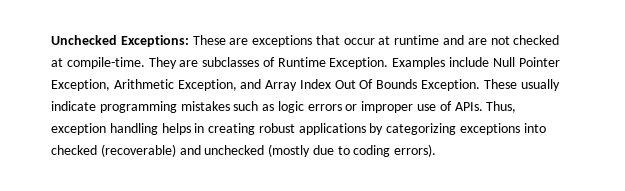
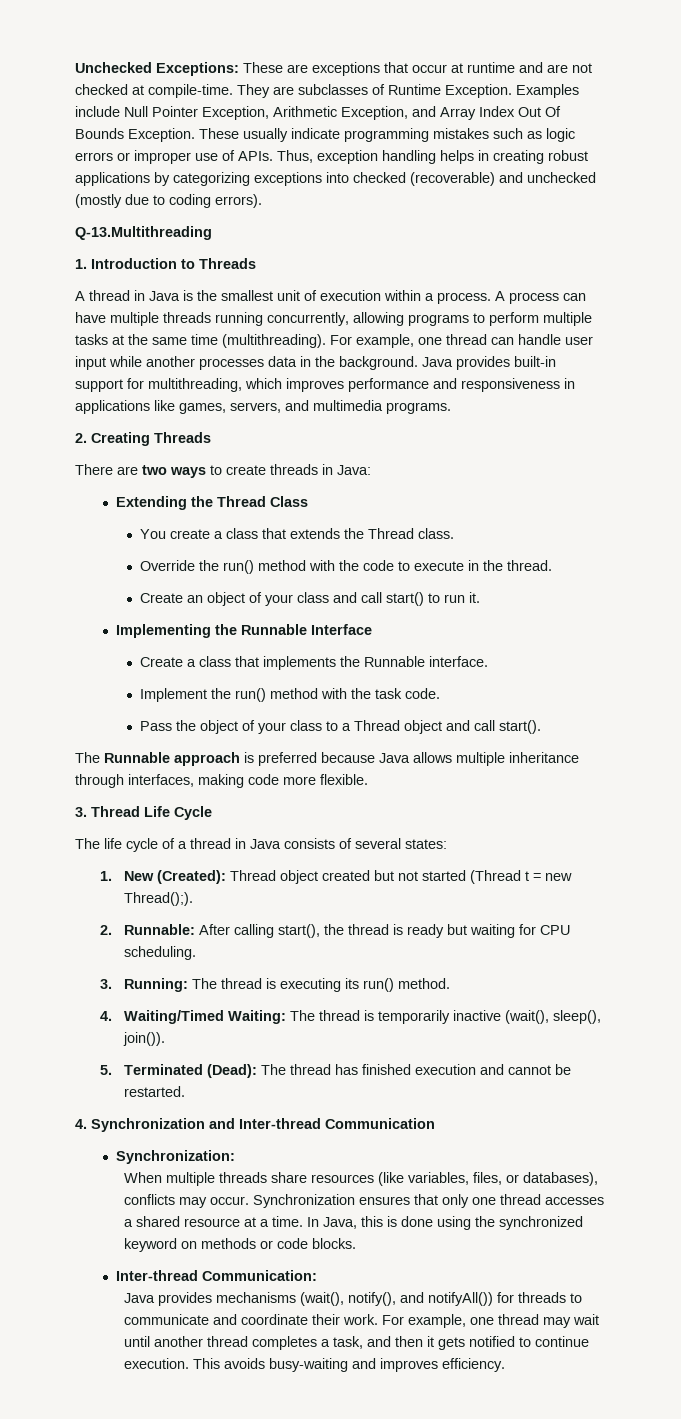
+ Q-13.Multithreading
+ 1. Introduction to Threads
+ A thread in Java is the smallest unit of execution within a process. A process can have multiple threads running concurrently, allowing programs to perform multiple tasks at the same time (multithreading). For example, one thread can handle user input while another processes data in the background. Java provides built-in support for multithreading, which improves performance and responsiveness in applications like games, servers, and multimedia programs.
+ 2. Creating Threads
+ There are two ways to create threads in Java:
+ Extending the Thread Class
+ You create a class that extends the Thread class.
+ Override the run() method with the code to execute in the thread.
+ Create an object of your class and call start() to run it.
+ Implementing the Runnable Interface
+ Create a class that implements the Runnable interface.
+ Implement the run() method with the task code.
+ Pass the object of your class to a Thread object and call start().
+ The Runnable approach is preferred because Java allows multiple inheritance through interfaces, making code more flexible.
+ 3. Thread Life Cycle
+ The life cycle of a thread in Java consists of several states:
+ 1. New (Created): Thread object created but not started (Thread t = new Thread();).
+ 2. Runnable: After calling start(), the thread is ready but waiting for CPU scheduling.
+ 3. Running: The thread is executing its run() method.
+ 4. Waiting/Timed Waiting: The thread is temporarily inactive (wait(), sleep(), join()).
+ 5. Terminated (Dead): The thread has finished execution and cannot be restarted.
+ 4. Synchronization and Inter-thread Communication
+ Synchronization:
+ When multiple threads share resources (like variables, files, or databases), conflicts may occur. Synchronization ensures that only one thread accesses a shared resource at a time. In Java, this is done using the synchronized keyword on methods or code blocks.
+ Inter-thread Communication:
+ Java provides mechanisms (wait(), notify(), and notifyAll()) for threads to communicate and coordinate their work. For example, one thread may wait until another thread completes a task, and then it gets notified to continue execution. This avoids busy-waiting and improves efficiency.

